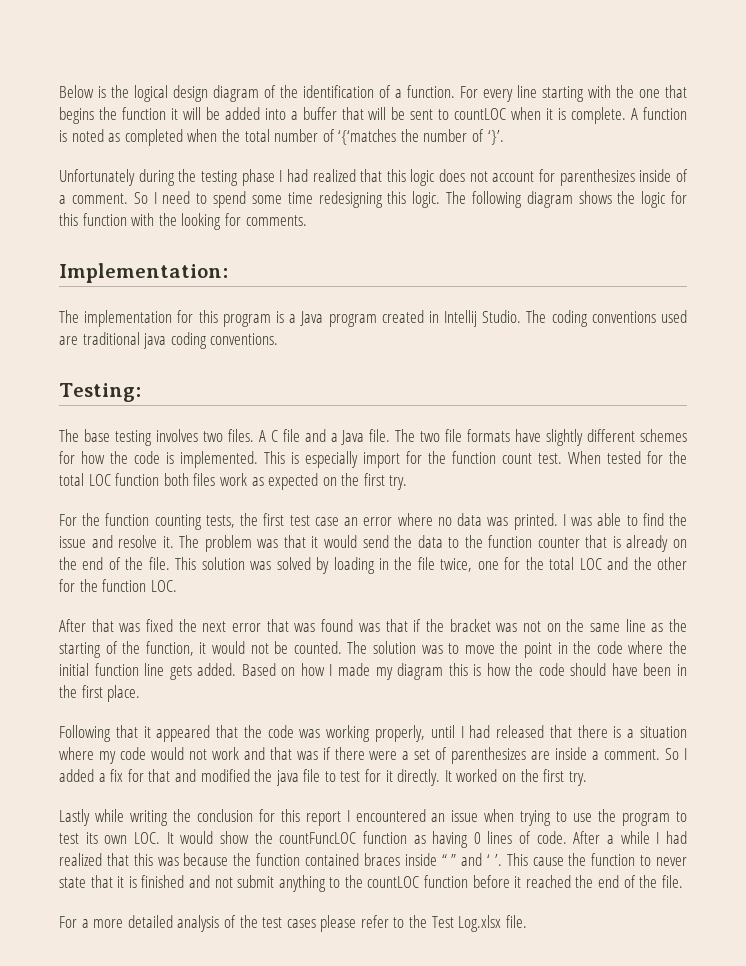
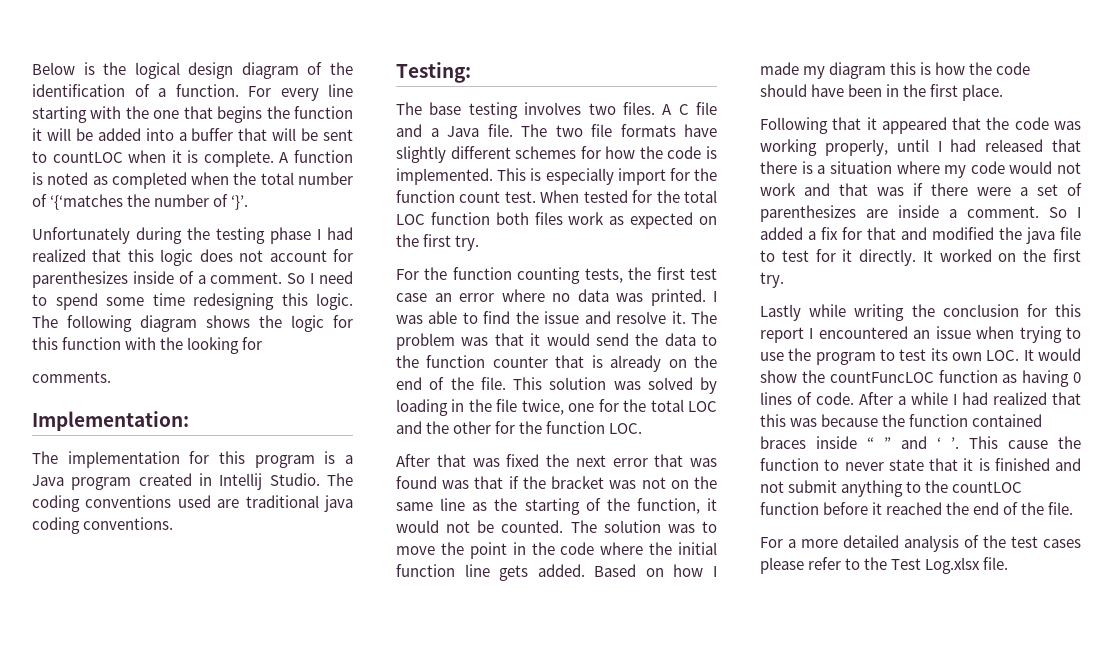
- The following diagram shows the logic for this function with the looking for comments.
+ The following diagram shows the logic for this function with the looking for
+ comments.

